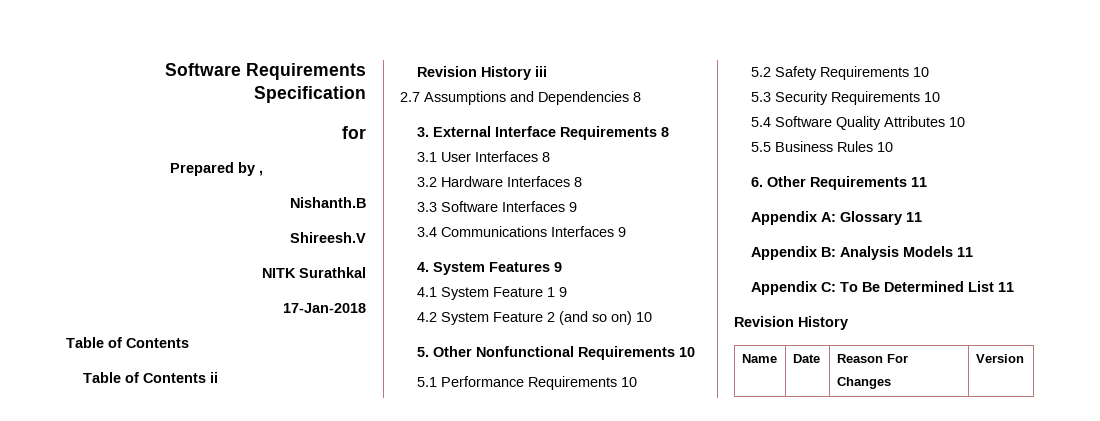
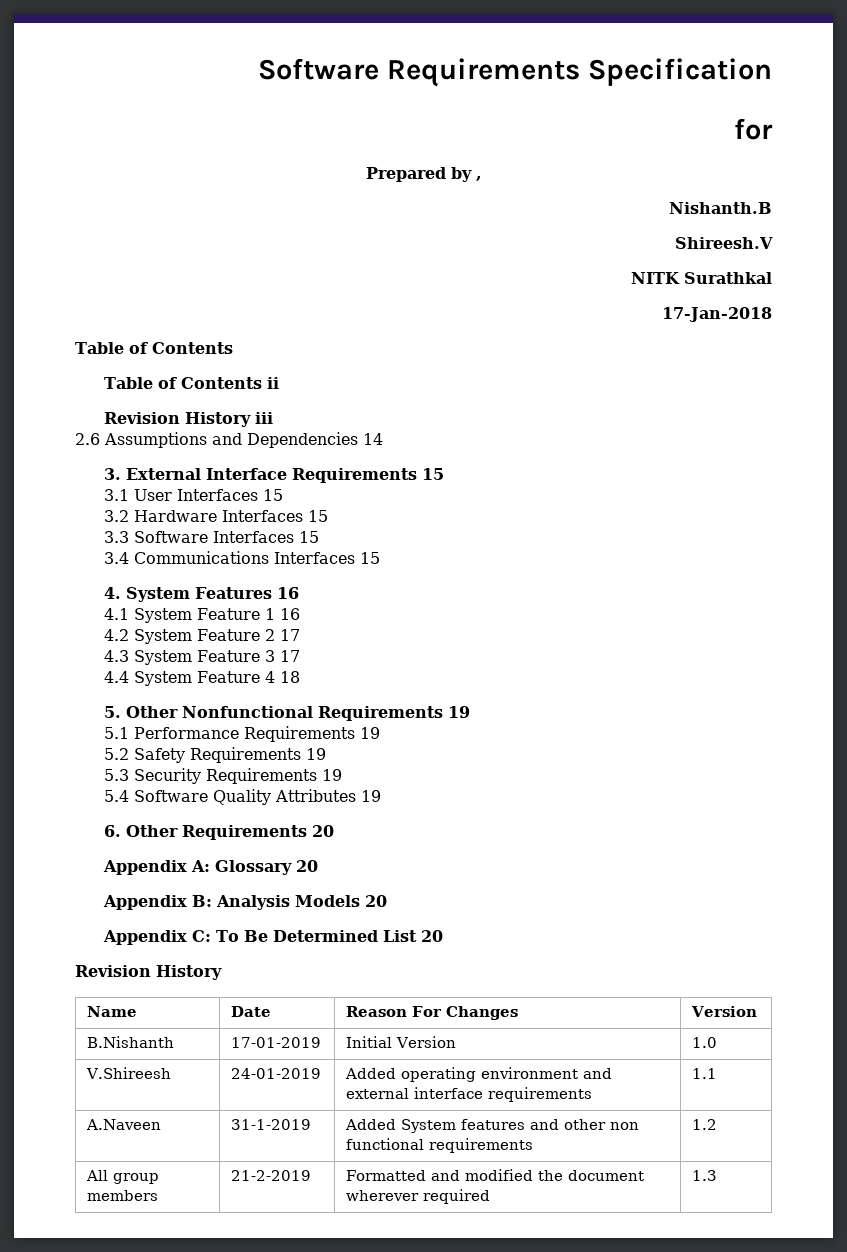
- 2.7 Assumptions and Dependencies 8
+ 2.6 Assumptions and Dependencies 14
- 3. External Interface Requirements 8
+ 3. External Interface Requirements 15
- 3.1 User Interfaces 8
+ 3.1 User Interfaces 15
- 3.2 Hardware Interfaces 8
+ 3.2 Hardware Interfaces 15
- 3.3 Software Interfaces 9
+ 3.3 Software Interfaces 15
- 3.4 Communications Interfaces 9
+ 3.4 Communications Interfaces 15
- 4. System Features 9
+ 4. System Features 16
- 4.1 System Feature 1 9
+ 4.1 System Feature 1 16
- 4.2 System Feature 2 (and so on) 10
+ 4.2 System Feature 2 17
+ 4.3 System Feature 3 17
+ 4.4 System Feature 4 18
- 5. Other Nonfunctional Requirements 10
+ 5. Other Nonfunctional Requirements 19
- 5.1 Performance Requirements 10
+ 5.1 Performance Requirements 19
- 5.2 Safety Requirements 10
+ 5.2 Safety Requirements 19
- 5.3 Security Requirements 10
+ 5.3 Security Requirements 19
- 5.4 Software Quality Attributes 10
- 5.5 Business Rules 10
+ 5.4 Software Quality Attributes 19
- 6. Other Requirements 11
+ 6. Other Requirements 20
- Appendix A: Glossary 11
+ Appendix A: Glossary 20
- Appendix B: Analysis Models 11
+ Appendix B: Analysis Models 20
- Appendix C: To Be Determined List 11
+ Appendix C: To Be Determined List 20
+ B.Nishanth | 17-01-2019 | Initial Version | 1.0
+ V.Shireesh | 24-01-2019 | Added operating environment and external interface requirements | 1.1
+ A.Naveen | 31-1-2019 | Added System features and other non functional requirements | 1.2
+ All group members | 21-2-2019 | Formatted and modified the document wherever required | 1.3

